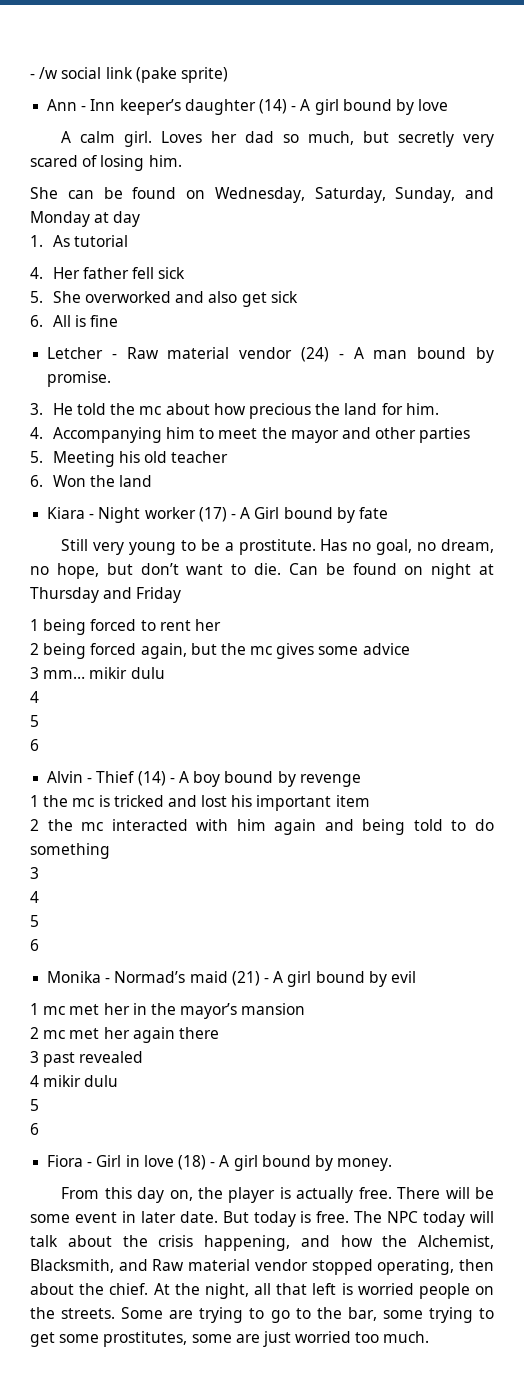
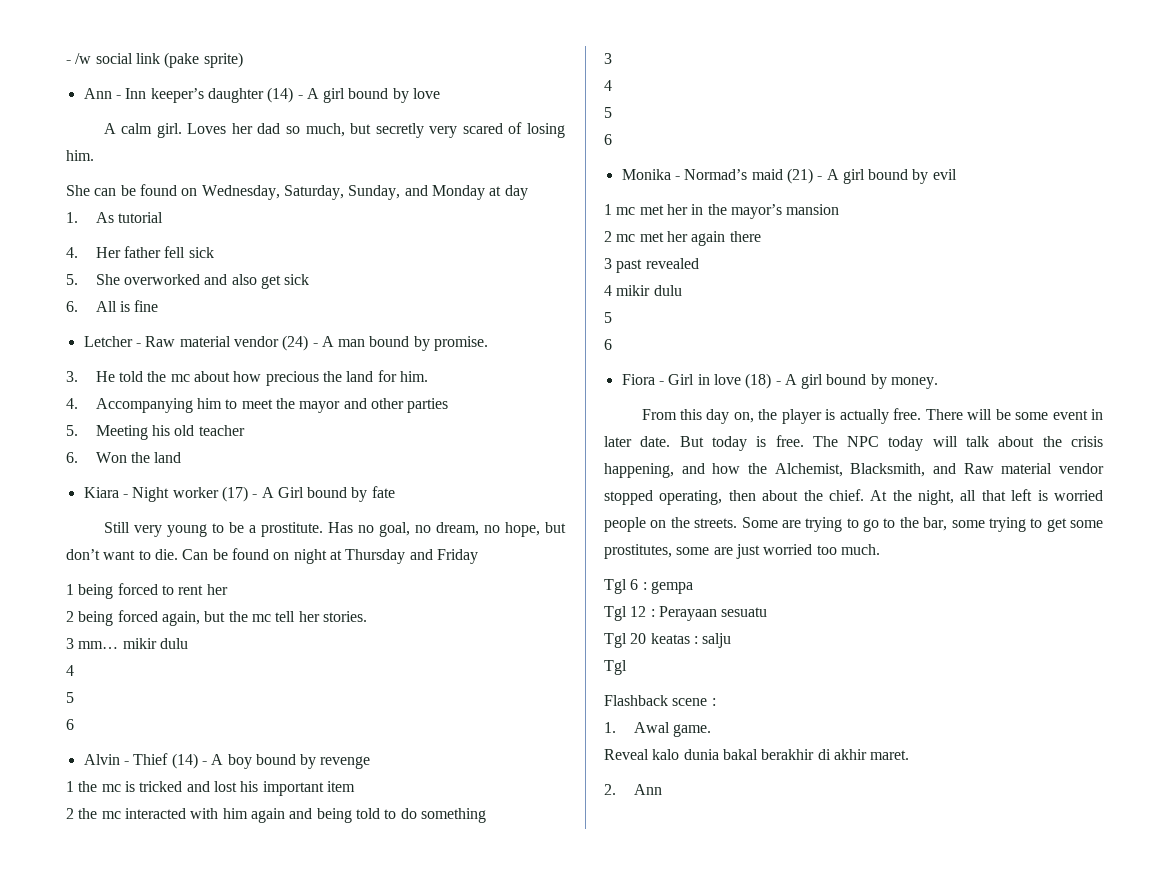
- 2 being forced again, but the mc gives some advice
+ 2 being forced again, but the mc tell her stories.
+ Tgl 6 : gempa
+ Tgl 12 : Perayaan sesuatu
+ Tgl 20 keatas : salju
+ Tgl
+ Flashback scene :
+ 1. Awal game.
+ Reveal kalo dunia bakal berakhir di akhir maret.
+ 2. Ann

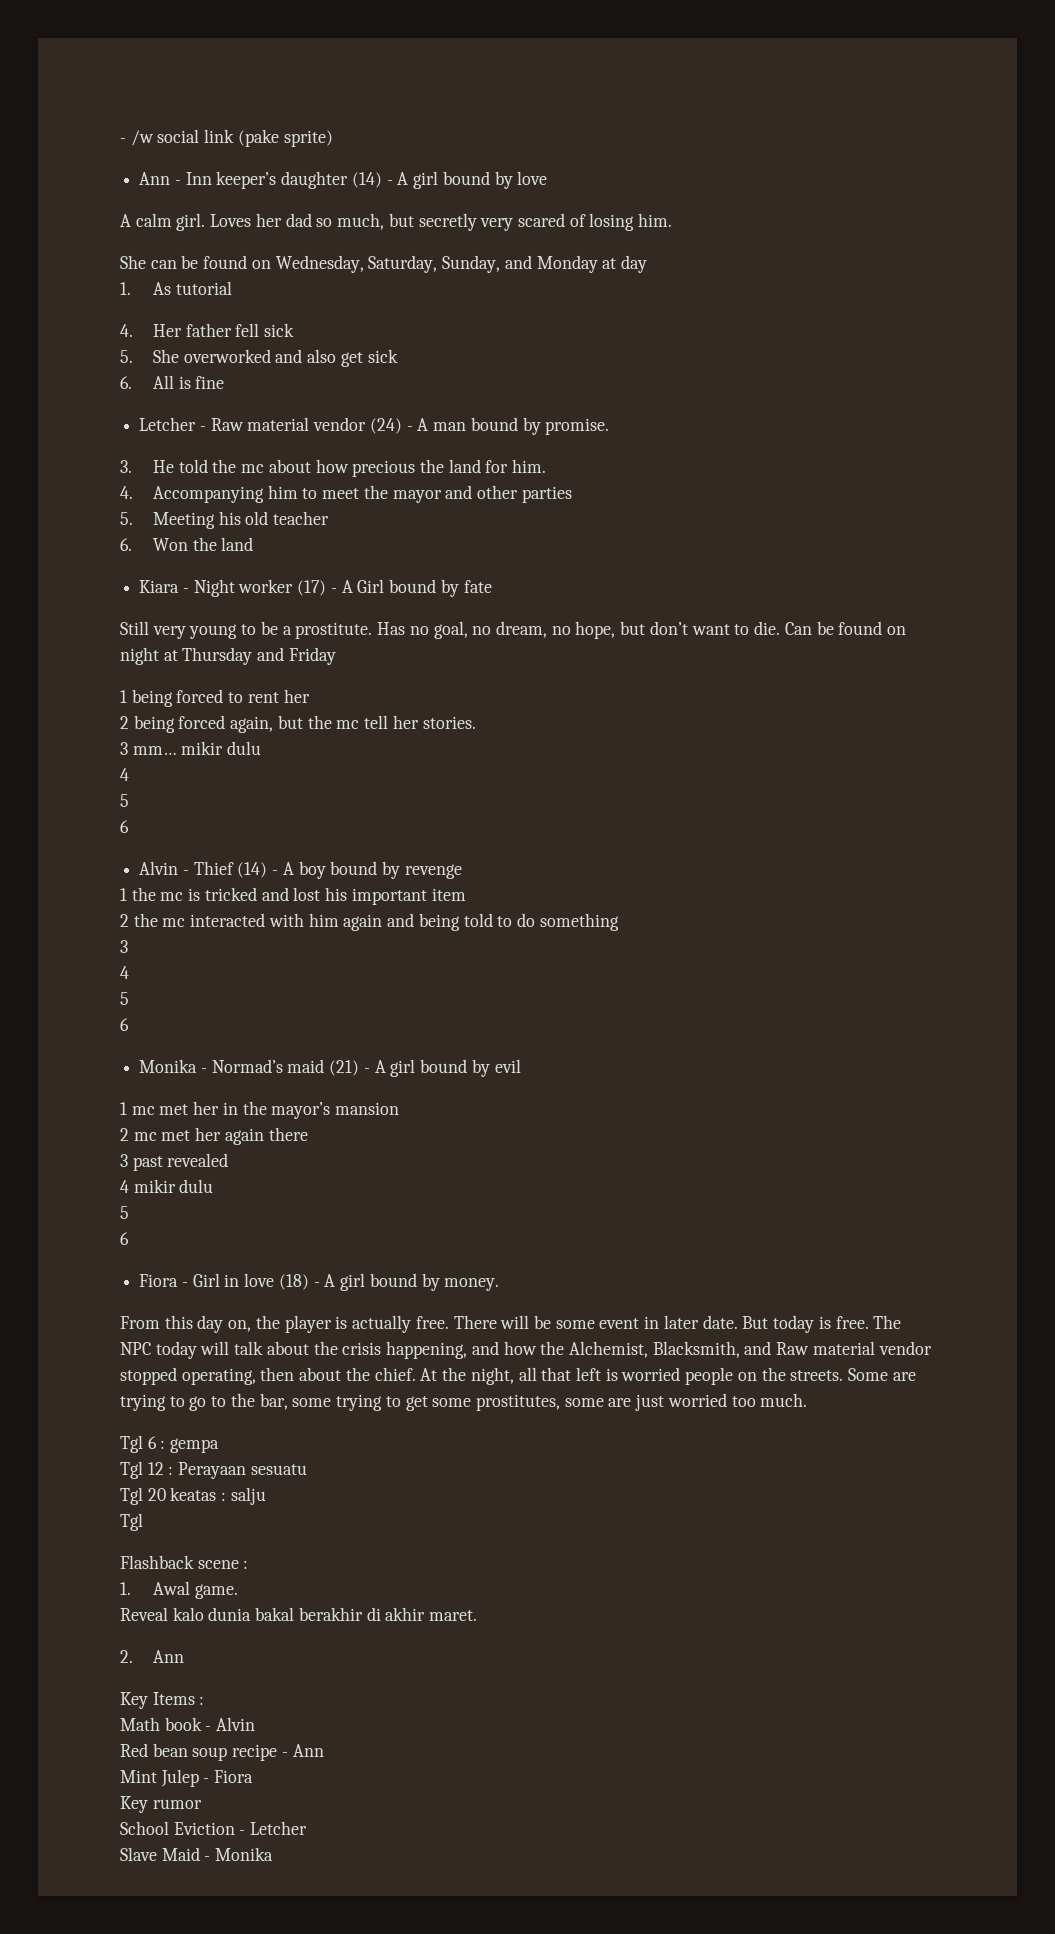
+ Key Items :
+ Math book - Alvin
+ Red bean soup recipe - Ann
+ Mint Julep - Fiora
+ Key rumor
+ School Eviction - Letcher
+ Slave Maid - Monika

